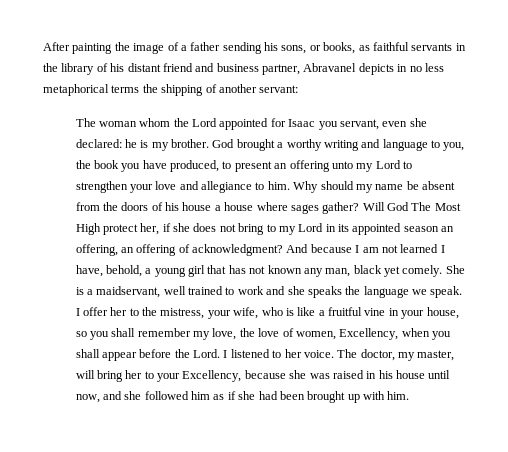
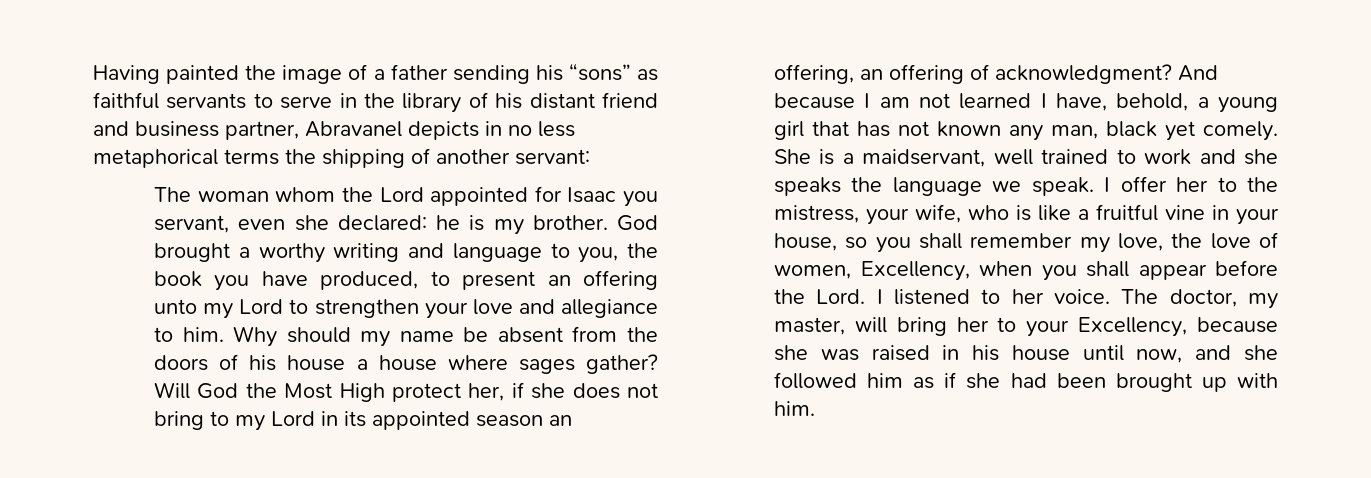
- After painting the image of a father sending his sons, or books, as faithful servants in the library of his distant friend and business partner, Abravanel depicts in no less metaphorical terms the shipping of another servant:
+ Having painted the image of a father sending his “sons” as faithful servants to serve in the library of his distant friend and business partner, Abravanel depicts in no less metaphorical terms the shipping of another servant:
- Will God The Most High protect her, if she does not bring to my Lord in its appointed season an offering, an offering of acknowledgment?
+ Will God the Most High protect her, if she does not bring to my Lord in its appointed season an offering, an offering of acknowledgment?

